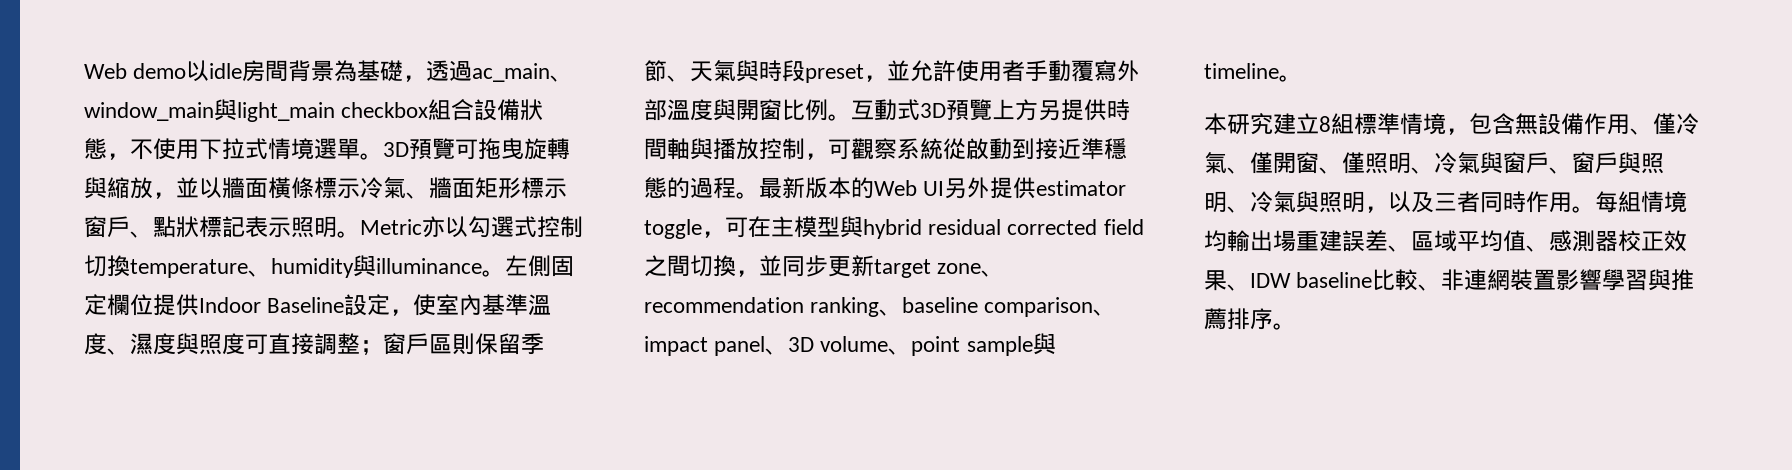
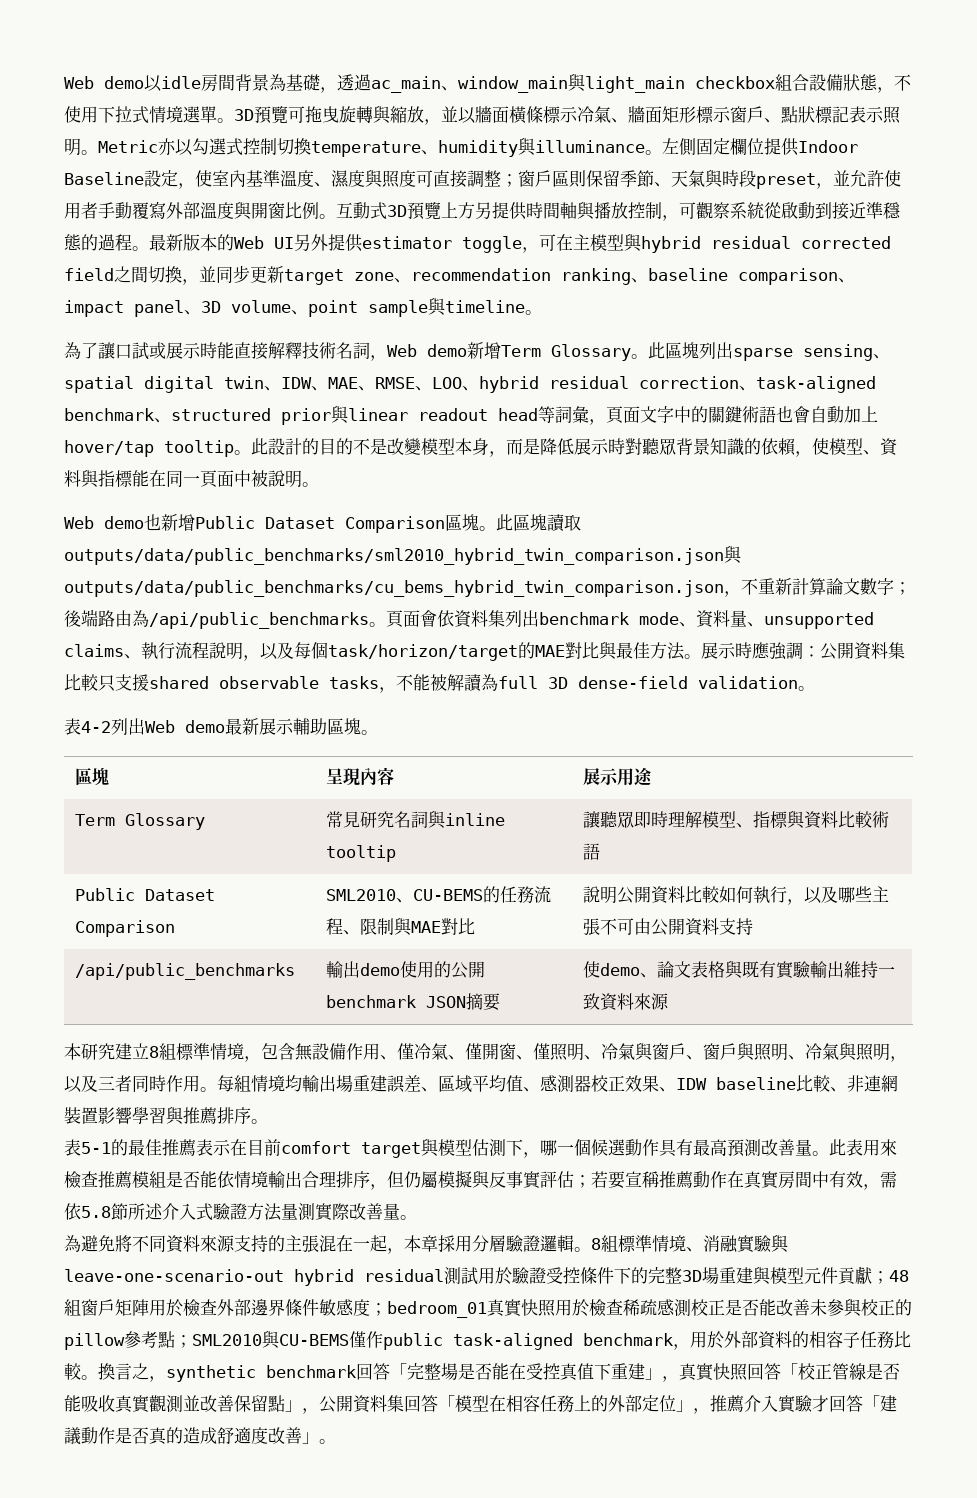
+ 為了讓口試或展示時能直接解釋技術名詞，Web demo新增Term Glossary。此區塊列出sparse sensing、spatial digital twin、IDW、MAE、RMSE、LOO、hybrid residual correction、task-aligned benchmark、structured prior與linear readout head等詞彙，頁面文字中的關鍵術語也會自動加上hover/tap tooltip。此設計的目的不是改變模型本身，而是降低展示時對聽眾背景知識的依賴，使模型、資料與指標能在同一頁面中被說明。
+ Web demo也新增Public Dataset Comparison區塊。此區塊讀取outputs/data/public_benchmarks/sml2010_hybrid_twin_comparison.json與outputs/data/public_benchmarks/cu_bems_hybrid_twin_comparison.json，不重新計算論文數字；後端路由為/api/public_benchmarks。頁面會依資料集列出benchmark mode、資料量、unsupported claims、執行流程說明，以及每個task/horizon/target的MAE對比與最佳方法。展示時應強調：公開資料集比較只支援shared observable tasks，不能被解讀為full 3D dense-field validation。
+ 表4-2列出Web demo最新展示輔助區塊。
+ 區塊 | 呈現內容 | 展示用途
+ Term Glossary | 常見研究名詞與inline tooltip | 讓聽眾即時理解模型、指標與資料比較術語
+ Public Dataset Comparison | SML2010、CU-BEMS的任務流程、限制與MAE對比 | 說明公開資料比較如何執行，以及哪些主張不可由公開資料支持
+ /api/public_benchmarks | 輸出demo使用的公開benchmark JSON摘要 | 使demo、論文表格與既有實驗輸出維持一致資料來源
+ 表5-1的最佳推薦表示在目前comfort target與模型估測下，哪一個候選動作具有最高預測改善量。此表用來檢查推薦模組是否能依情境輸出合理排序，但仍屬模擬與反事實評估；若要宣稱推薦動作在真實房間中有效，需依5.8節所述介入式驗證方法量測實際改善量。
+ 為避免將不同資料來源支持的主張混在一起，本章採用分層驗證邏輯。8組標準情境、消融實驗與leave-one-scenario-out hybrid residual測試用於驗證受控條件下的完整3D場重建與模型元件貢獻；48組窗戶矩陣用於檢查外部邊界條件敏感度；bedroom_01真實快照用於檢查稀疏感測校正是否能改善未參與校正的pillow參考點；SML2010與CU-BEMS僅作public task-aligned benchmark，用於外部資料的相容子任務比較。換言之，synthetic benchmark回答「完整場是否能在受控真值下重建」，真實快照回答「校正管線是否能吸收真實觀測並改善保留點」，公開資料集回答「模型在相容任務上的外部定位」，推薦介入實驗才回答「建議動作是否真的造成舒適度改善」。

